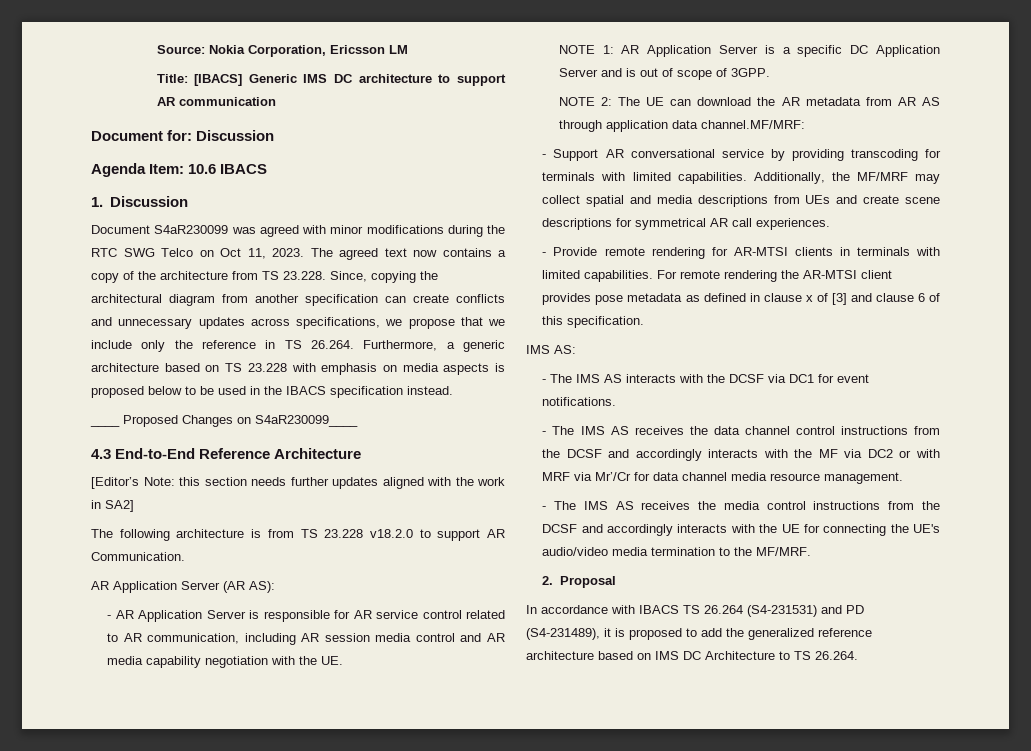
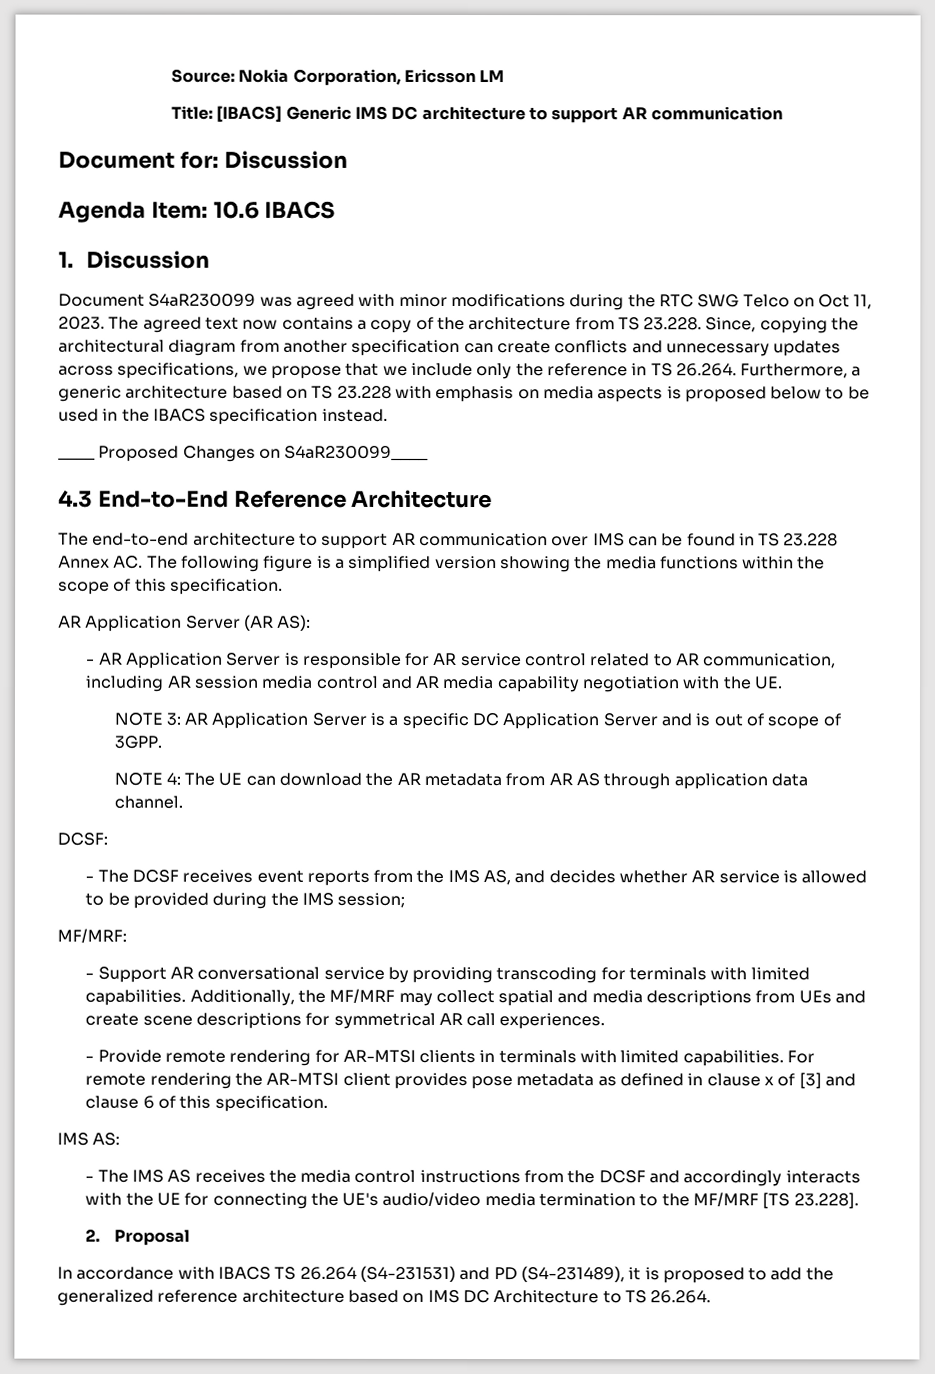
- [Editor’s Note: this section needs further updates aligned with the work in SA2]
- The following architecture is from TS 23.228 v18.2.0 to support AR Communication.
+ The end-to-end architecture to support AR communication over IMS can be found in TS 23.228 Annex AC. The following figure is a simplified version showing the media functions within the scope of this specification.
- NOTE 1: AR Application Server is a specific DC Application Server and is out of scope of 3GPP.
+ NOTE 3: AR Application Server is a specific DC Application Server and is out of scope of 3GPP.
- NOTE 2: The UE can download the AR metadata from AR AS through application data channel.MF/MRF:
+ NOTE 4: The UE can download the AR metadata from AR AS through application data channel.
+ DCSF:
+ - The DCSF receives event reports from the IMS AS, and decides whether AR service is allowed to be provided during the IMS session;
+ MF/MRF:
- - The IMS AS interacts with the DCSF via DC1 for event notifications.
- - The IMS AS receives the data channel control instructions from the DCSF and accordingly interacts with the MF via DC2 or with MRF via Mr’/Cr for data channel media resource management.
- - The IMS AS receives the media control instructions from the DCSF and accordingly interacts with the UE for connecting the UE's audio/video media termination to the MF/MRF.
+ - The IMS AS receives the media control instructions from the DCSF and accordingly interacts with the UE for connecting the UE's audio/video media termination to the MF/MRF [TS 23.228].

